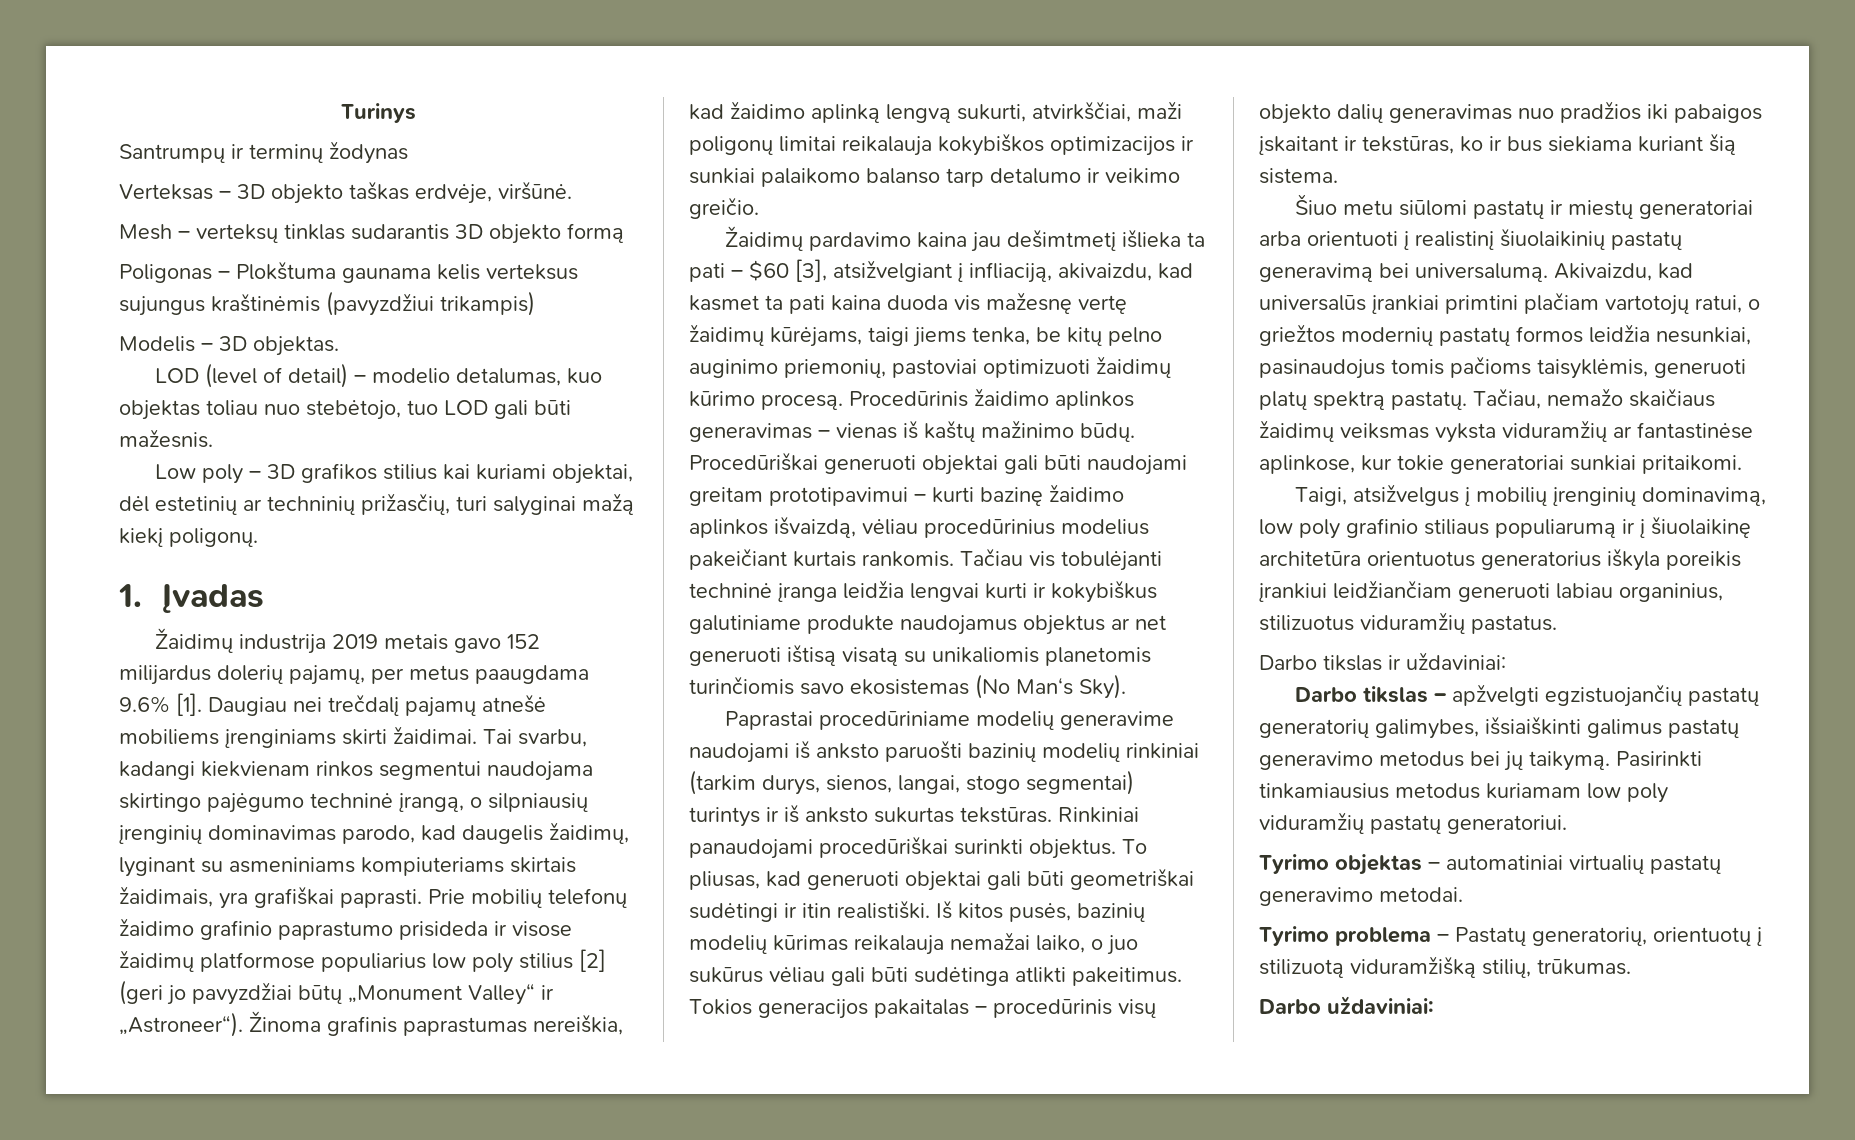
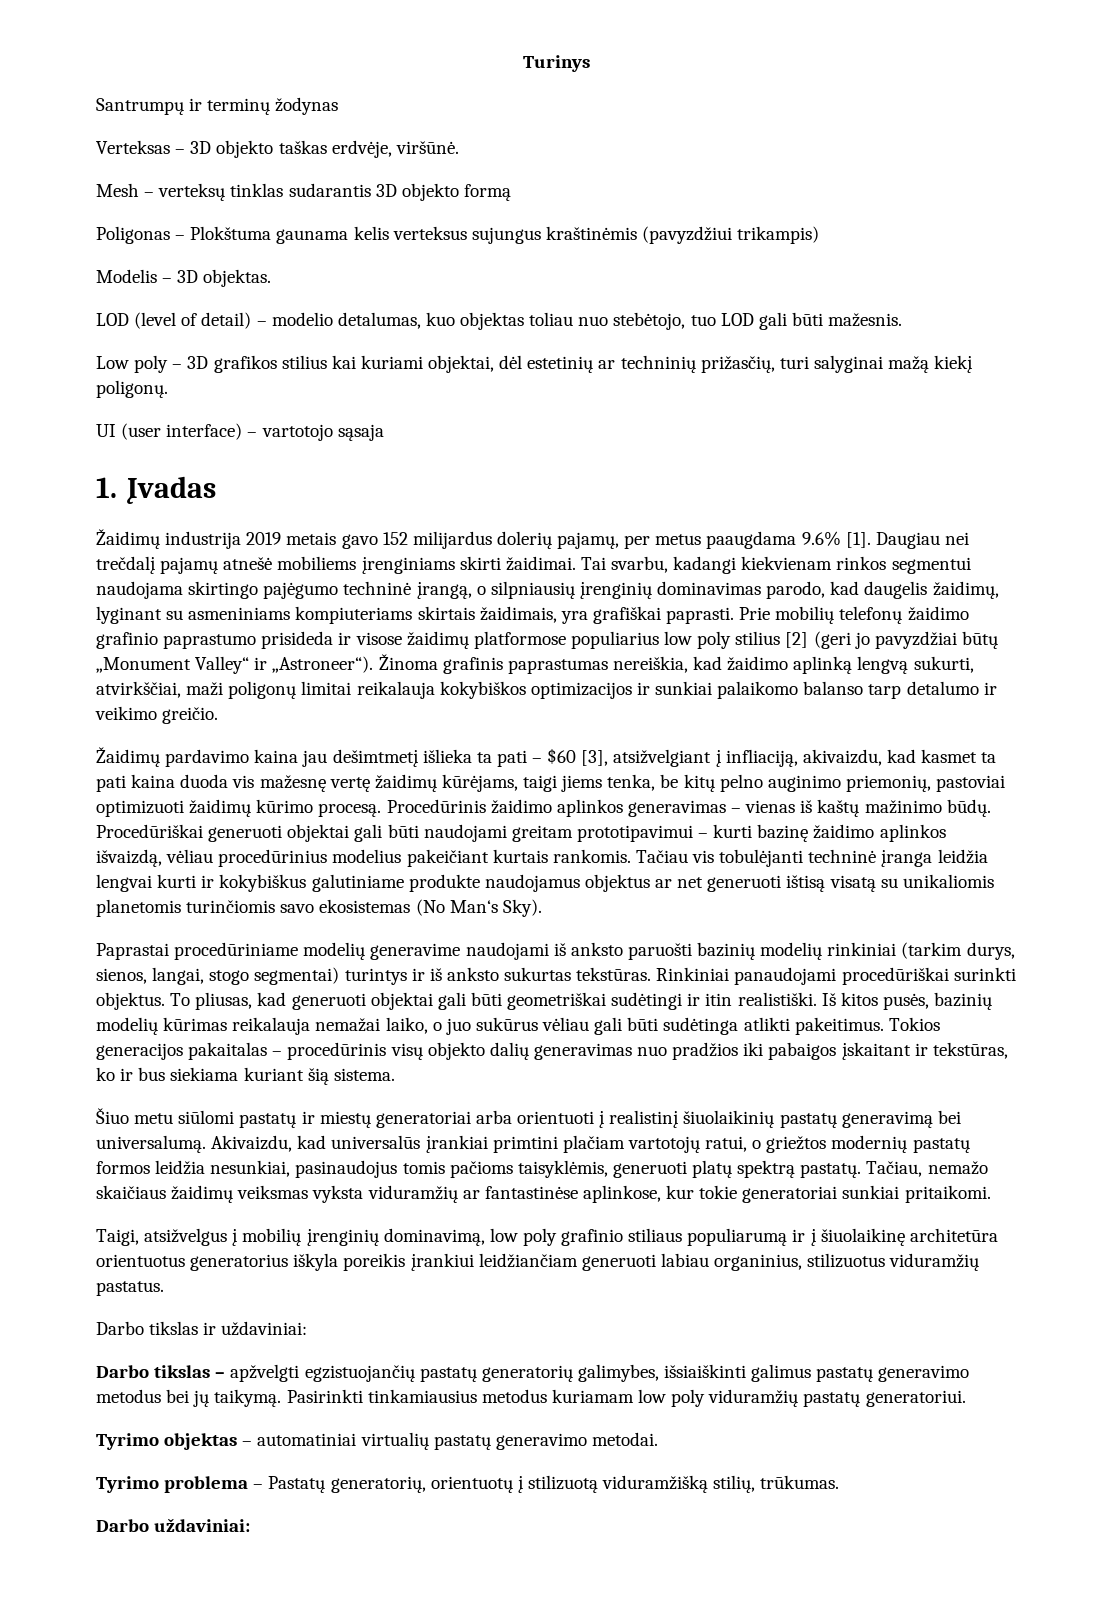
+ UI (user interface) – vartotojo sąsaja

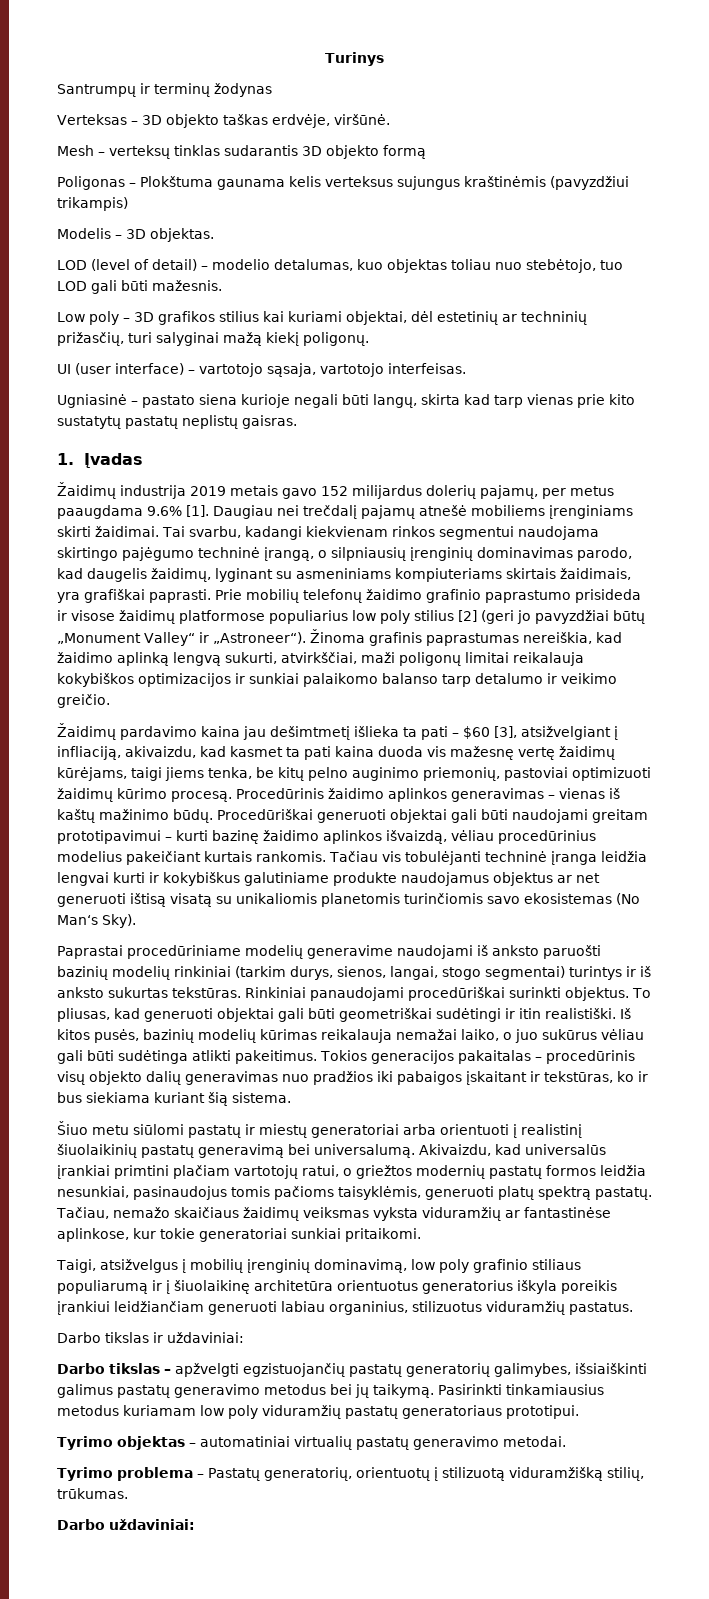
- UI (user interface) – vartotojo sąsaja
+ UI (user interface) – vartotojo sąsaja, vartotojo interfeisas.
+ Ugniasinė – pastato siena kurioje negali būti langų, skirta kad tarp vienas prie kito sustatytų pastatų neplistų gaisras.
- Pasirinkti tinkamiausius metodus kuriamam low poly viduramžių pastatų generatoriui.
+ Pasirinkti tinkamiausius metodus kuriamam low poly viduramžių pastatų generatoriaus prototipui.

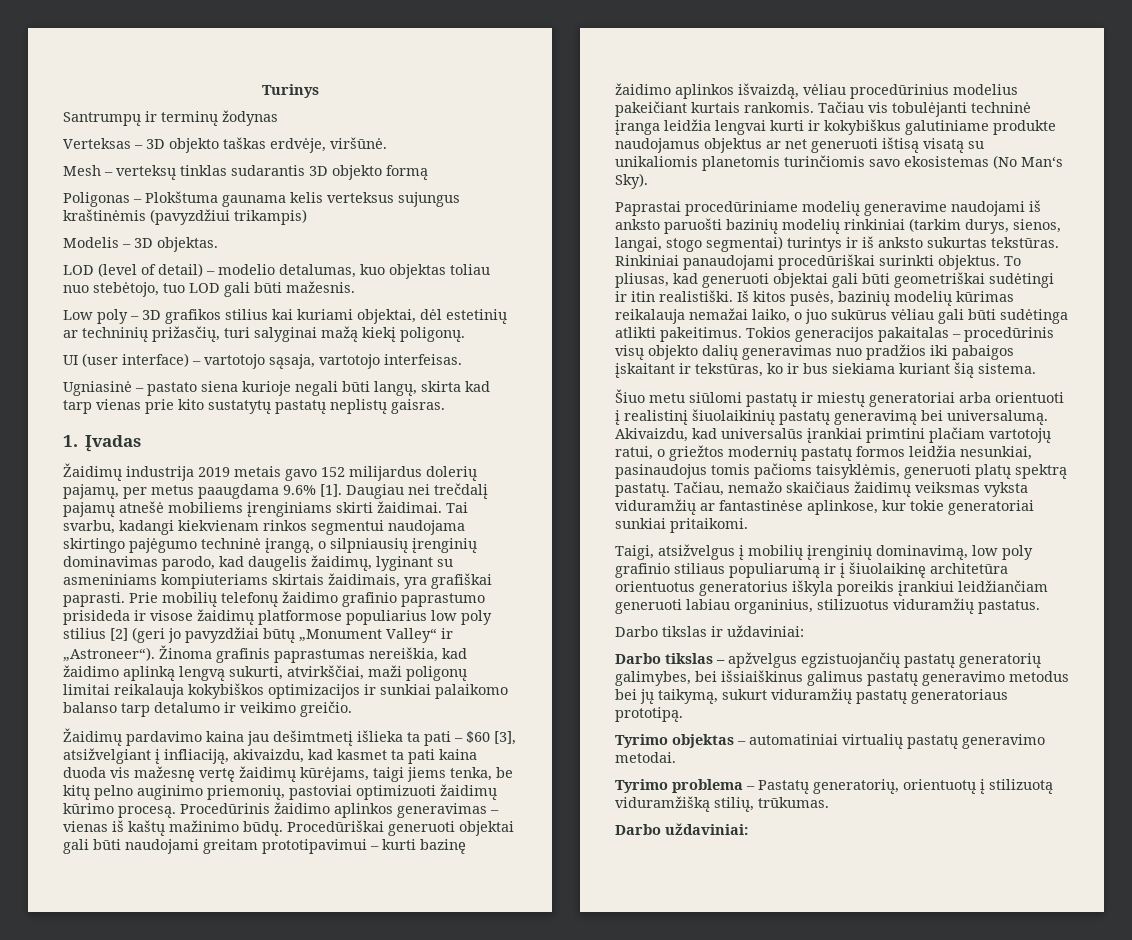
- Darbo tikslas – apžvelgti egzistuojančių pastatų generatorių galimybes, išsiaiškinti galimus pastatų generavimo metodus bei jų taikymą. Pasirinkti tinkamiausius metodus kuriamam low poly viduramžių pastatų generatoriaus prototipui.
+ Darbo tikslas – apžvelgus egzistuojančių pastatų generatorių galimybes, bei išsiaiškinus galimus pastatų generavimo metodus bei jų taikymą, sukurt viduramžių pastatų generatoriaus prototipą.

